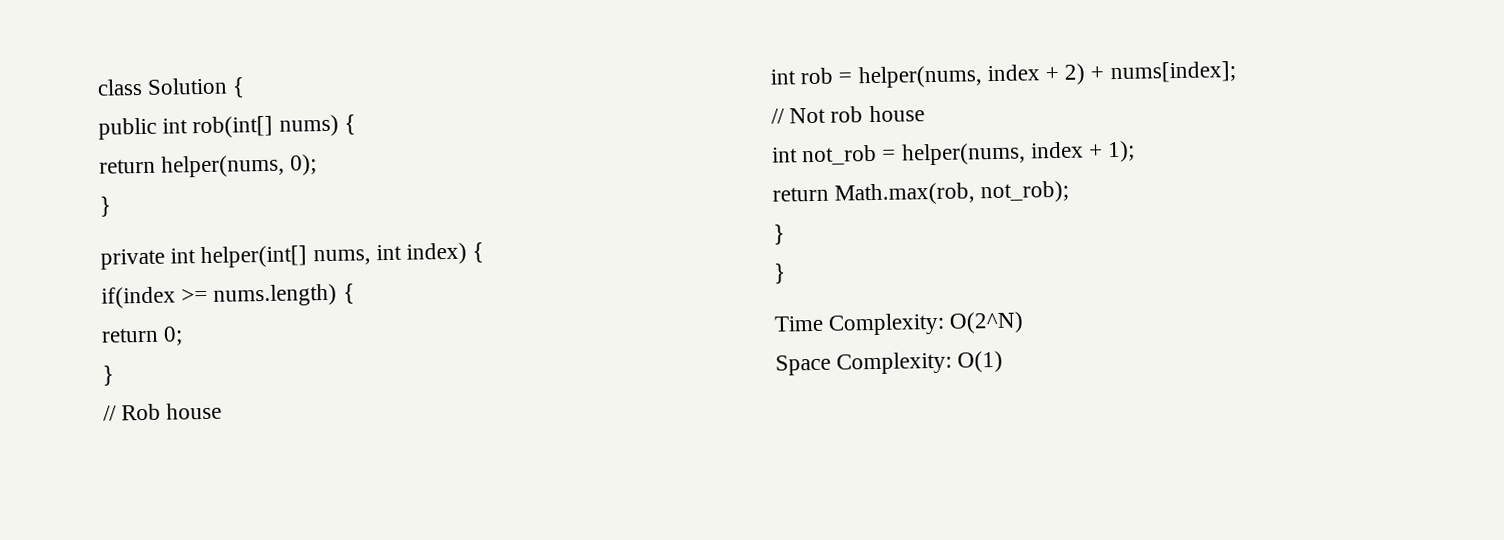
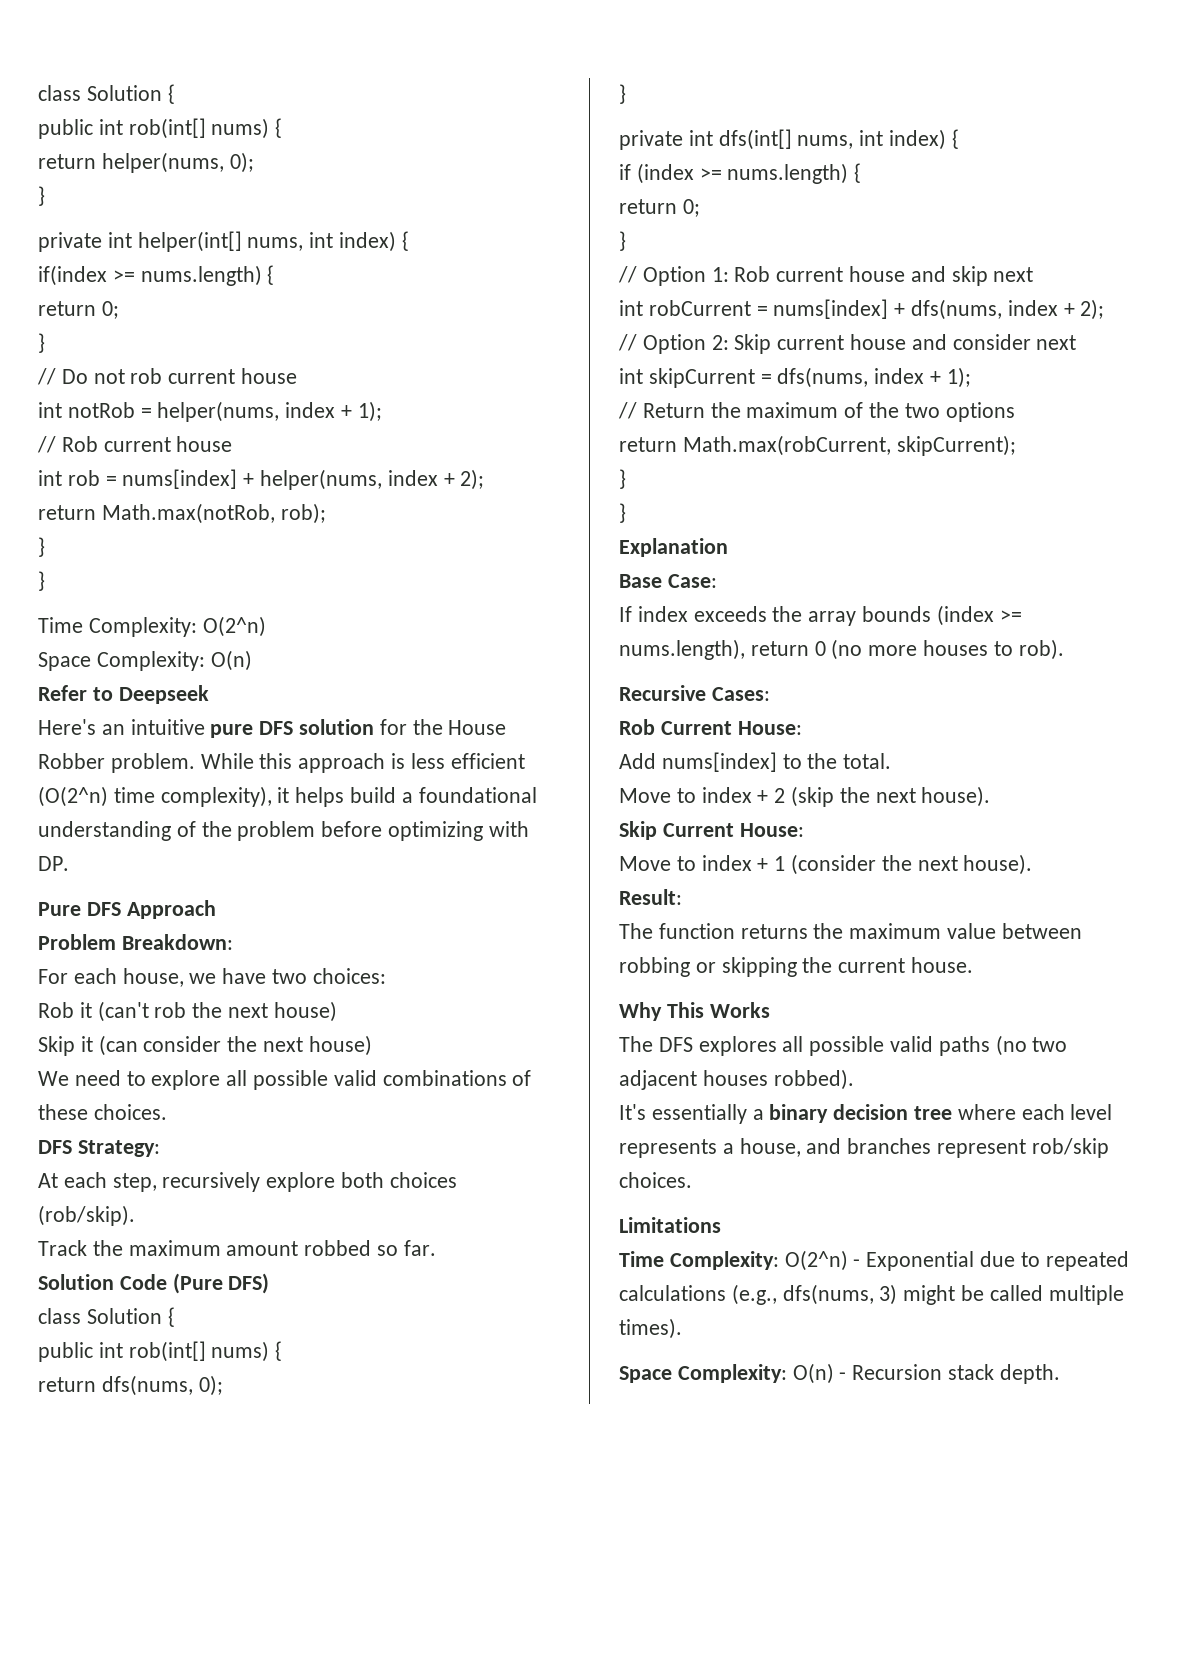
- // Rob house
- int rob = helper(nums, index + 2) + nums[index];
- // Not rob house
- int not_rob = helper(nums, index + 1);
+ // Do not rob current house
+ int notRob = helper(nums, index + 1);
- return Math.max(rob, not_rob);
+ // Rob current house
+ int rob = nums[index] + helper(nums, index + 2);
+ return Math.max(notRob, rob);
  }
  }
- Time Complexity: O(2^N)
- Space Complexity: O(1)
+ Time Complexity: O(2^n)
+ Space Complexity: O(n)
+ Refer to Deepseek
+ Here's an intuitive pure DFS solution for the House Robber problem. While this approach is less efficient (O(2^n) time complexity), it helps build a foundational understanding of the problem before optimizing with DP.
+ Pure DFS Approach
+ Problem Breakdown:
+ For each house, we have two choices:
+ Rob it (can't rob the next house)
+ Skip it (can consider the next house)
+ We need to explore all possible valid combinations of these choices.
+ DFS Strategy:
+ At each step, recursively explore both choices (rob/skip).
+ Track the maximum amount robbed so far.
+ Solution Code (Pure DFS)
+ class Solution {
+ public int rob(int[] nums) {
+ return dfs(nums, 0);
+ }
+ private int dfs(int[] nums, int index) {
+ if (index >= nums.length) {
+ return 0;
+ }
+ // Option 1: Rob current house and skip next
+ int robCurrent = nums[index] + dfs(nums, index + 2);
+ // Option 2: Skip current house and consider next
+ int skipCurrent = dfs(nums, index + 1);
+ // Return the maximum of the two options
+ return Math.max(robCurrent, skipCurrent);
+ }
+ }
+ Explanation
+ Base Case:
+ If index exceeds the array bounds (index >= nums.length), return 0 (no more houses to rob).
+ Recursive Cases:
+ Rob Current House:
+ Add nums[index] to the total.
+ Move to index + 2 (skip the next house).
+ Skip Current House:
+ Move to index + 1 (consider the next house).
+ Result:
+ The function returns the maximum value between robbing or skipping the current house.
+ Why This Works
+ The DFS explores all possible valid paths (no two adjacent houses robbed).
+ It's essentially a binary decision tree where each level represents a house, and branches represent rob/skip choices.
+ Limitations
+ Time Complexity: O(2^n) - Exponential due to repeated calculations (e.g., dfs(nums, 3) might be called multiple times).
+ Space Complexity: O(n) - Recursion stack depth.

